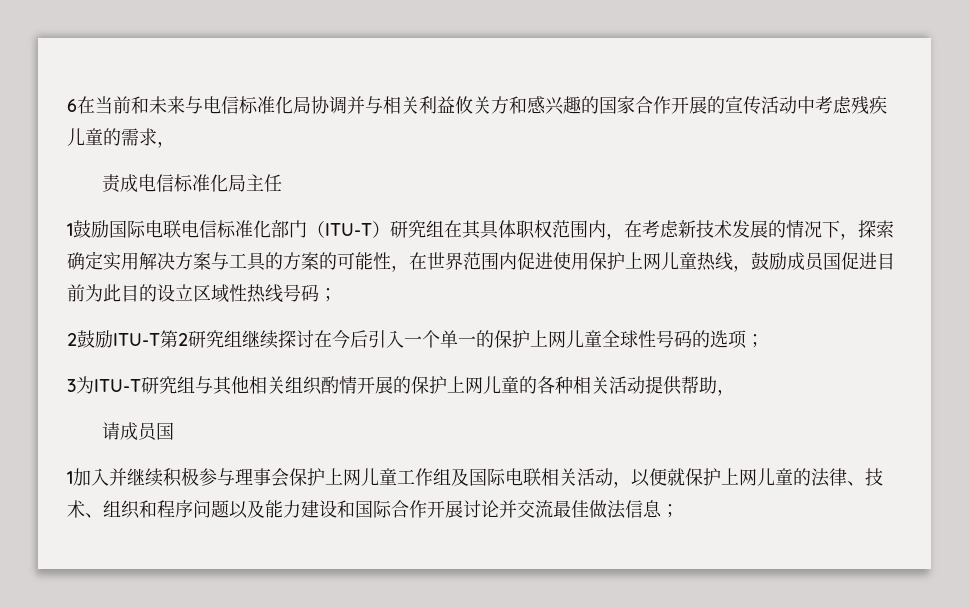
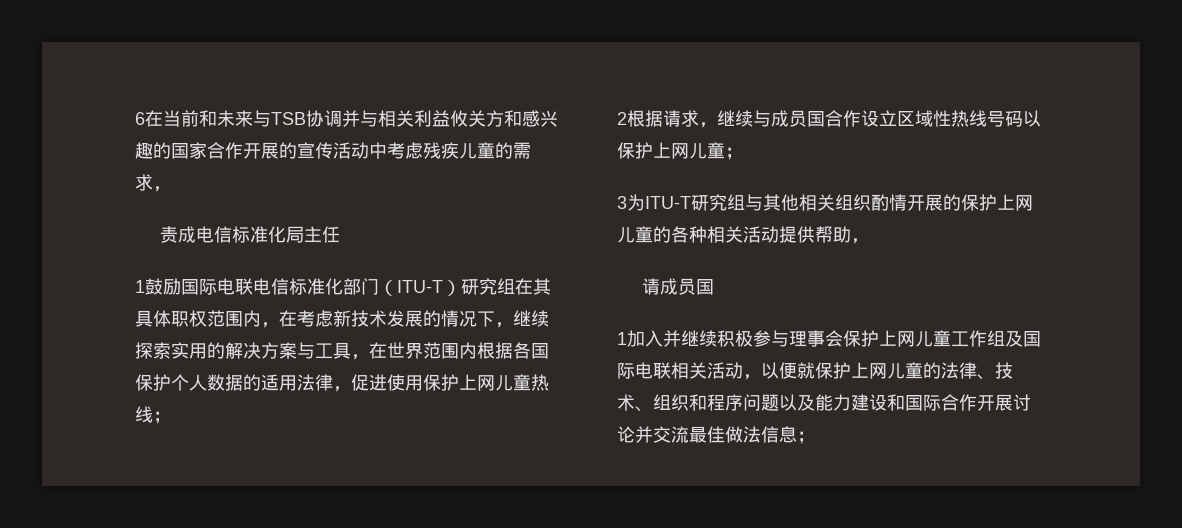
- 6在当前和未来与电信标准化局协调并与相关利益攸关方和感兴趣的国家合作开展的宣传活动中考虑残疾儿童的需求，
+ 6在当前和未来与TSB协调并与相关利益攸关方和感兴趣的国家合作开展的宣传活动中考虑残疾儿童的需求，
- 1鼓励国际电联电信标准化部门（ITU-T）研究组在其具体职权范围内，在考虑新技术发展的情况下，探索确定实用解决方案与工具的方案的可能性，在世界范围内促进使用保护上网儿童热线，鼓励成员国促进目前为此目的设立区域性热线号码；
- 2鼓励ITU-T第2研究组继续探讨在今后引入一个单一的保护上网儿童全球性号码的选项；
+ 1鼓励国际电联电信标准化部门（ITU-T）研究组在其具体职权范围内，在考虑新技术发展的情况下，继续探索实用的解决方案与工具，在世界范围内根据各国保护个人数据的适用法律，促进使用保护上网儿童热线；
+ 2根据请求，继续与成员国合作设立区域性热线号码以保护上网儿童；

